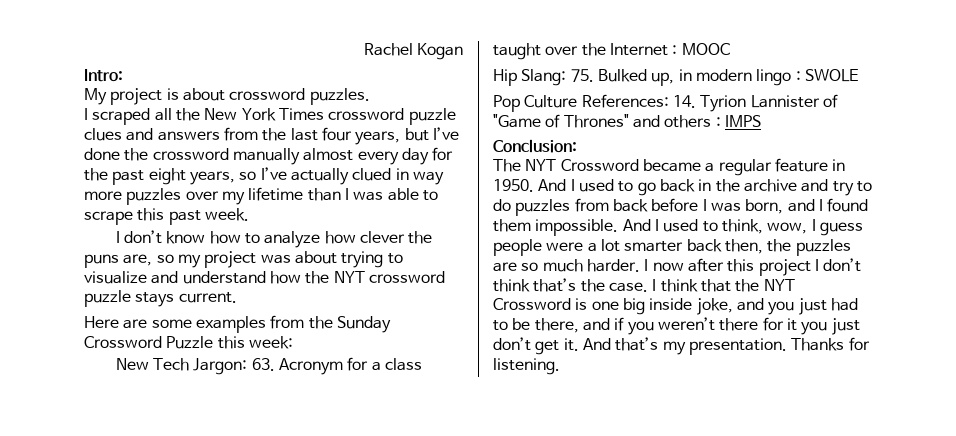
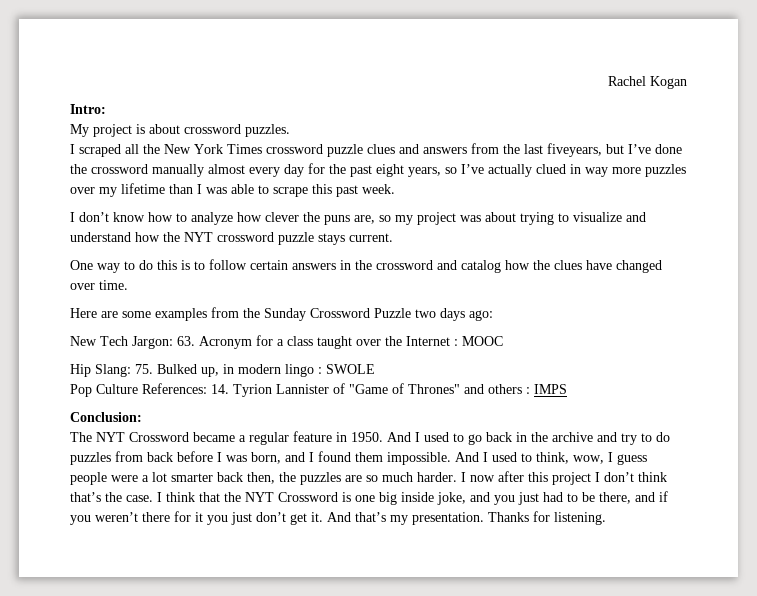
- I scraped all the New York Times crossword puzzle clues and answers from the last four years, but I’ve done the crossword manually almost every day for the past eight years, so I’ve actually clued in way more puzzles over my lifetime than I was able to scrape this past week.
+ I scraped all the New York Times crossword puzzle clues and answers from the last fiveyears, but I’ve done the crossword manually almost every day for the past eight years, so I’ve actually clued in way more puzzles over my lifetime than I was able to scrape this past week.
+ One way to do this is to follow certain answers in the crossword and catalog how the clues have changed over time.
- Here are some examples from the Sunday Crossword Puzzle this week:
+ Here are some examples from the Sunday Crossword Puzzle two days ago:

